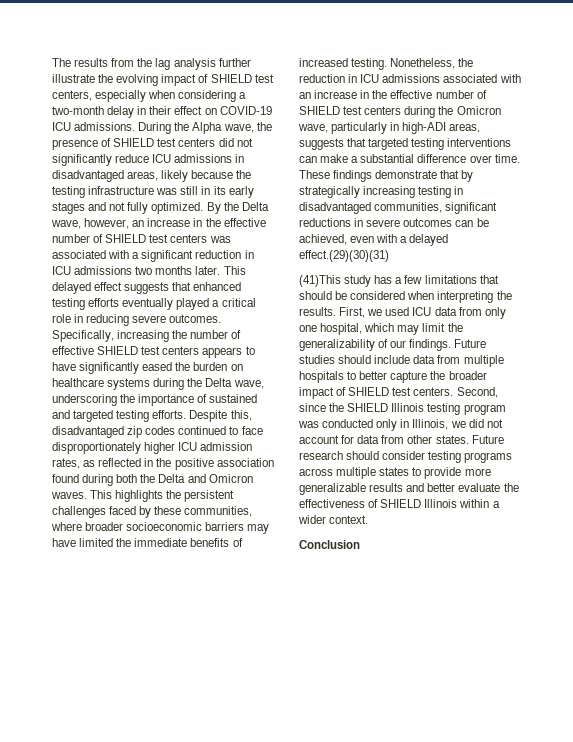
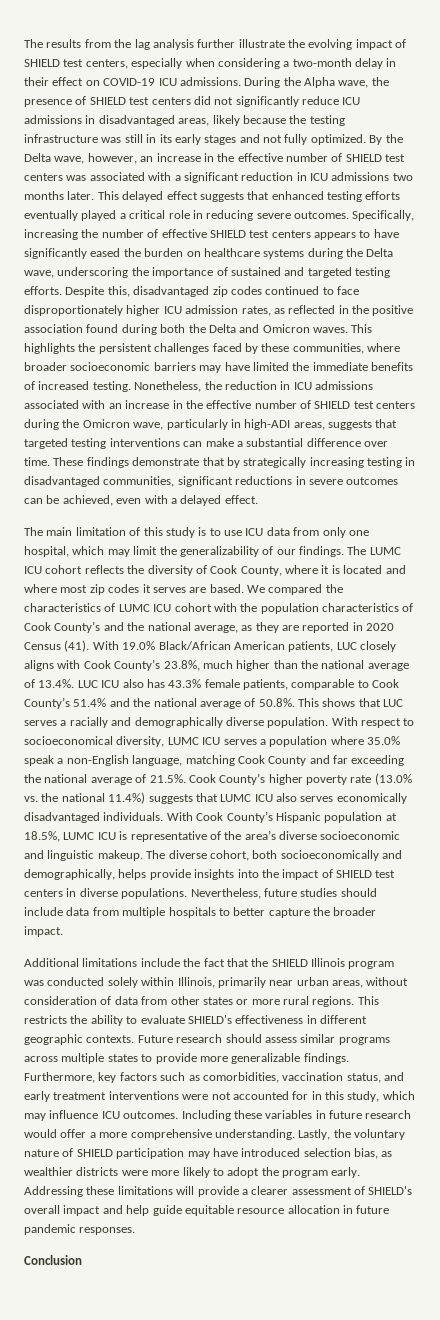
- These findings demonstrate that by strategically increasing testing in disadvantaged communities, significant reductions in severe outcomes can be achieved, even with a delayed effect.(29)(30)(31)
- (41)This study has a few limitations that should be considered when interpreting the results. First, we used ICU data from only one hospital, which may limit the generalizability of our findings.
+ These findings demonstrate that by strategically increasing testing in disadvantaged communities, significant reductions in severe outcomes can be achieved, even with a delayed effect.
+ The main limitation of this study is to use ICU data from only one hospital, which may limit the generalizability of our findings.
- Future studies should include data from multiple hospitals to better capture the broader impact of SHIELD test centers. Second, since the SHIELD Illinois testing program was conducted only in Illinois, we did not account for data from other states.
+ The LUMC ICU cohort reflects the diversity of Cook County, where it is located and where most zip codes it serves are based. We compared the characteristics of LUMC ICU cohort with the population characteristics of Cook County’s and the national average, as they are reported in 2020 Census (41). With 19.0% Black/African American patients, LUC closely aligns with Cook County’s 23.8%, much higher than the national average of 13.4%. LUC ICU also has 43.3% female patients, comparable to Cook County’s 51.4% and the national average of 50.8%. This shows that LUC serves a racially and demographically diverse population. With respect to socioeconomical diversity, LUMC ICU serves a population where 35.0% speak a non-English language, matching Cook County and far exceeding the national average of 21.5%. Cook County’s higher poverty rate (13.0% vs. the national 11.4%) suggests that LUMC ICU also serves economically disadvantaged individuals. With Cook County’s Hispanic population at 18.5%, LUMC ICU is representative of the area’s diverse socioeconomic and linguistic makeup. The diverse cohort, both socioeconomically and demographically, helps provide insights into the impact of SHIELD test centers in diverse populations. Nevertheless, future studies should include data from multiple hospitals to better capture the broader impact.
+ Additional limitations include the fact that the SHIELD Illinois program was conducted solely within Illinois, primarily near urban areas, without consideration of data from other states or more rural regions. This restricts the ability to evaluate SHIELD's effectiveness in different geographic contexts.
- Future research should consider testing programs across multiple states to provide more generalizable results and better evaluate the effectiveness of SHIELD Illinois within a wider context.
+ Future research should assess similar programs across multiple states to provide more generalizable findings. Furthermore, key factors such as comorbidities, vaccination status, and early treatment interventions were not accounted for in this study, which may influence ICU outcomes. Including these variables in future research would offer a more comprehensive understanding. Lastly, the voluntary nature of SHIELD participation may have introduced selection bias, as wealthier districts were more likely to adopt the program early. Addressing these limitations will provide a clearer assessment of SHIELD's overall impact and help guide equitable resource allocation in future pandemic responses.

